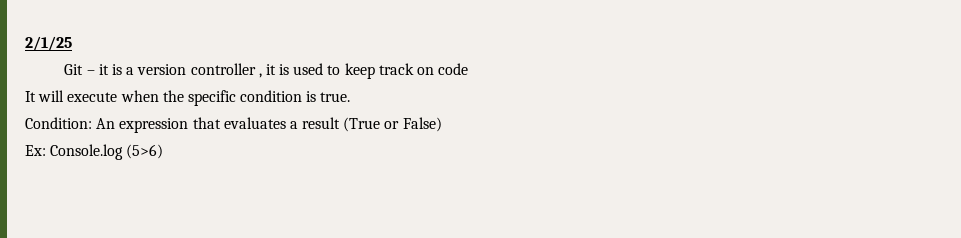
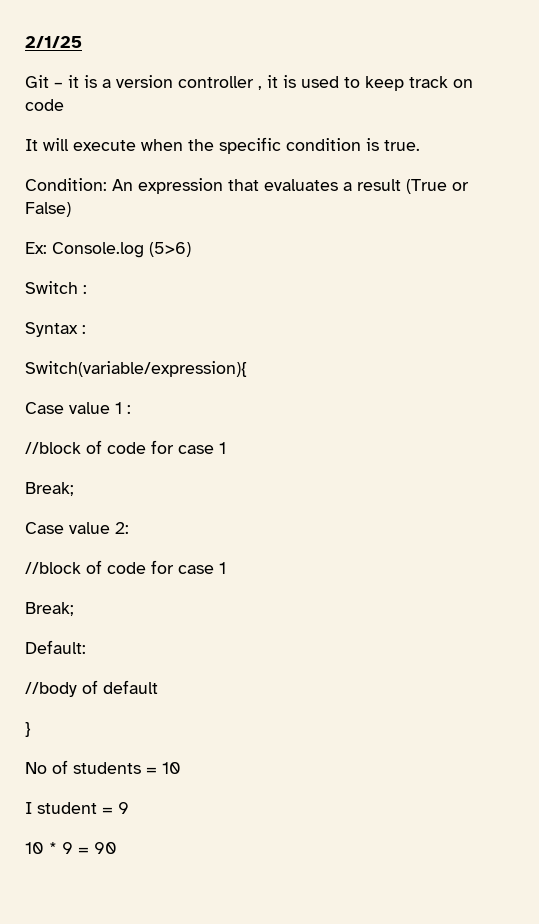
+ Switch :
+ Syntax :
+ Switch(variable/expression){
+ Case value 1 :
+ //block of code for case 1
+ Break;
+ Case value 2:
+ //block of code for case 1
+ Break;
+ Default:
+ //body of default
+ }
+ No of students = 10
+ I student = 9
+ 10 * 9 = 90

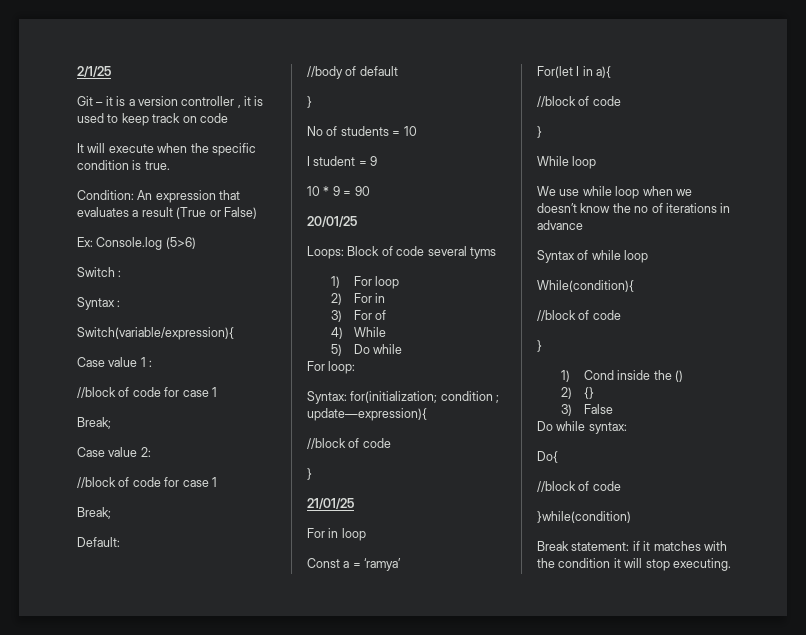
+ 20/01/25
+ Loops: Block of code several tyms
+ 1) For loop
+ 2) For in
+ 3) For of
+ 4) While
+ 5) Do while
+ For loop:
+ Syntax: for(initialization; condition ; update—expression){
+ //block of code
+ }
+ 21/01/25
+ For in loop
+ Const a = ‘ramya’
+ For(let I in a){
+ //block of code
+ }
+ While loop
+ We use while loop when we doesn’t know the no of iterations in advance
+ Syntax of while loop
+ While(condition){
+ //block of code
+ }
+ 1) Cond inside the ()
+ 2) {}
+ 3) False
+ Do while syntax:
+ Do{
+ //block of code
+ }while(condition)
+ Break statement: if it matches with the condition it will stop executing.

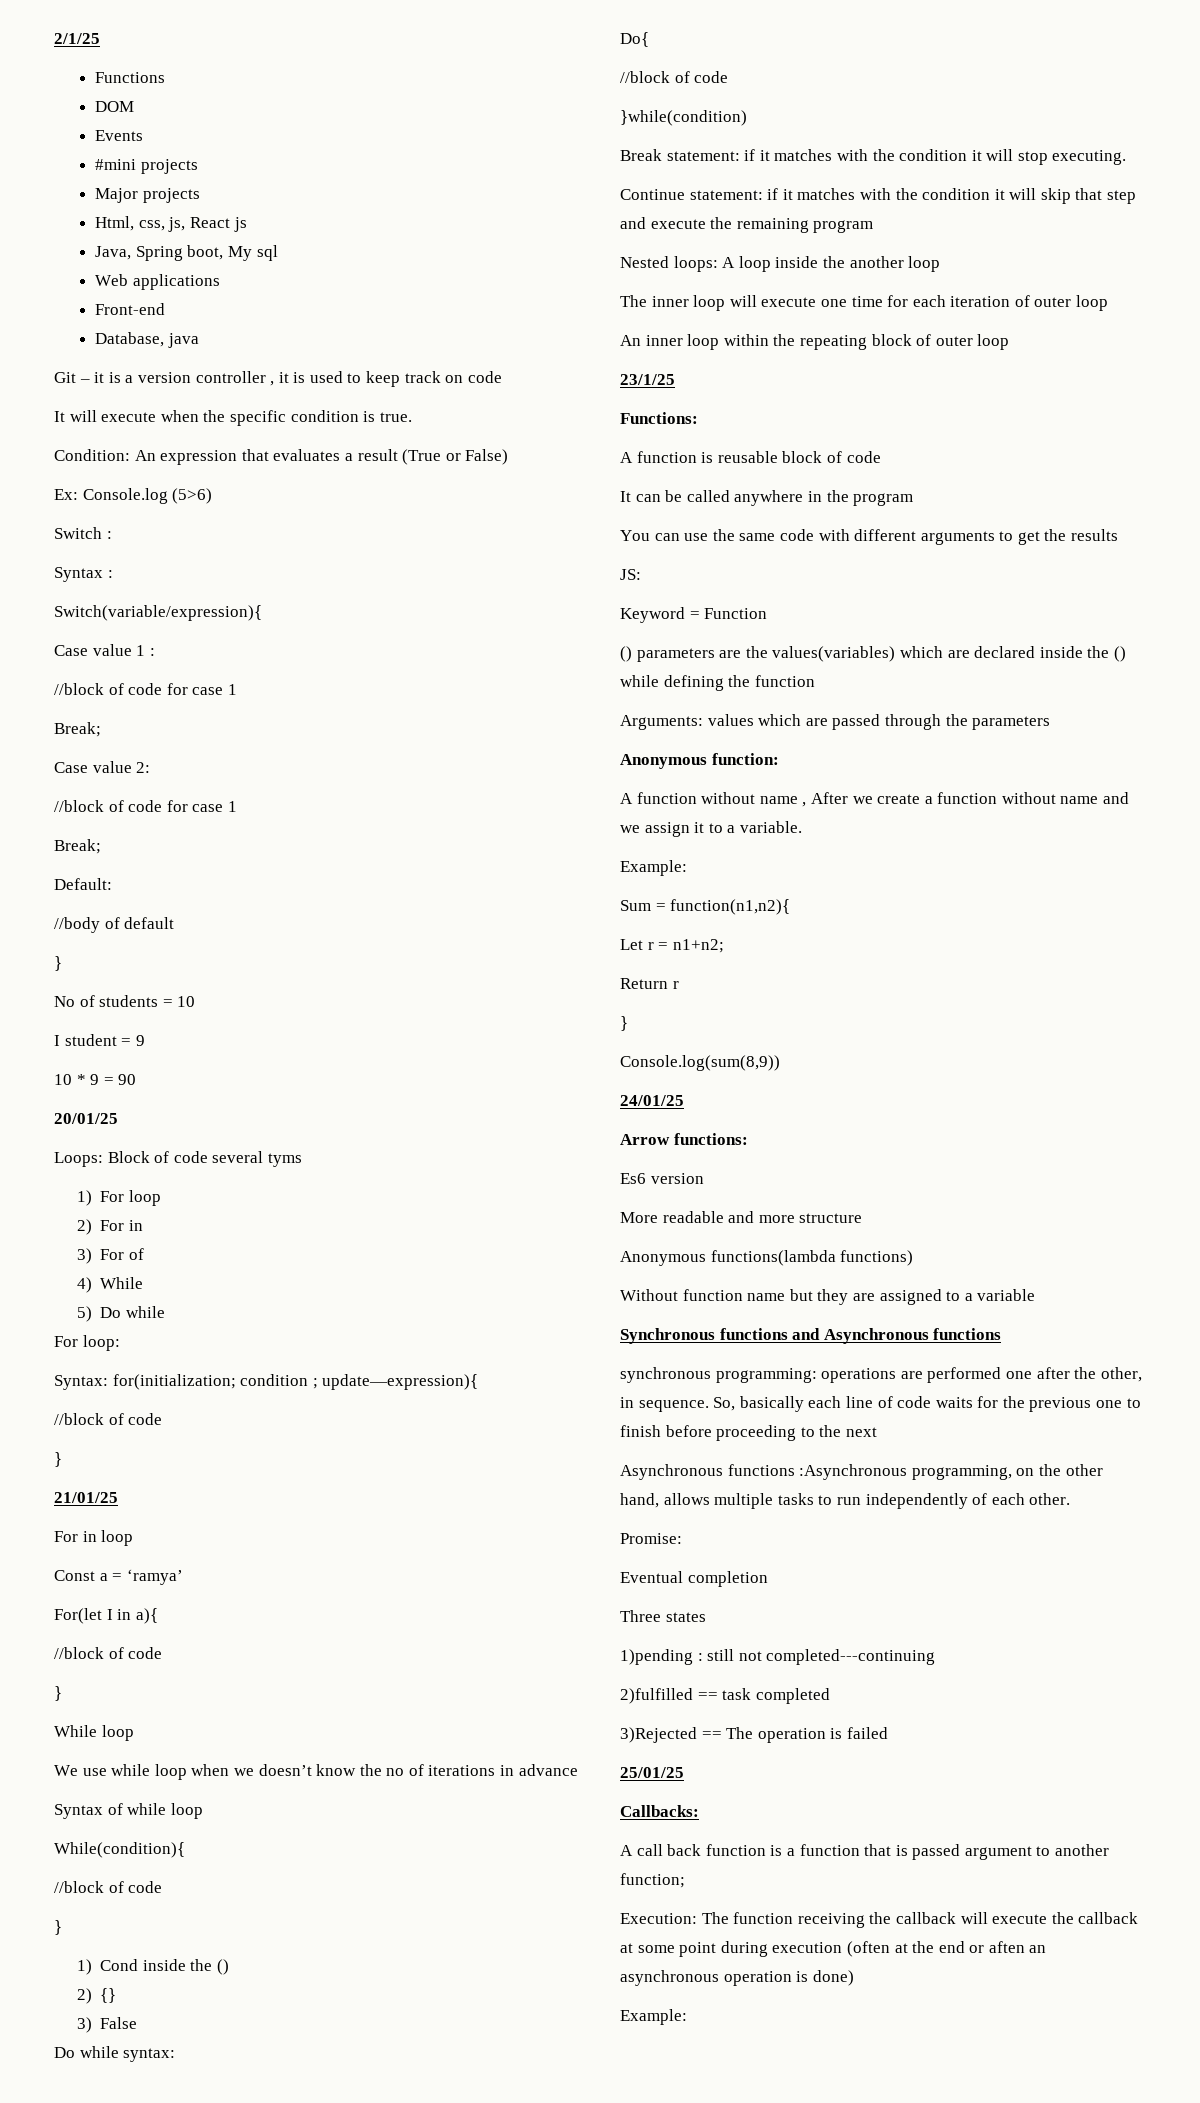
+ Functions
+ DOM
+ Events
+ #mini projects
+ Major projects
+ Html, css, js, React js
+ Java, Spring boot, My sql
+ Web applications
+ Front-end
+ Database, java
+ Continue statement: if it matches with the condition it will skip that step and execute the remaining program
+ Nested loops: A loop inside the another loop
+ The inner loop will execute one time for each iteration of outer loop
+ An inner loop within the repeating block of outer loop
+ 23/1/25
+ Functions:
+ A function is reusable block of code
+ It can be called anywhere in the program
+ You can use the same code with different arguments to get the results
+ JS:
+ Keyword = Function
+ () parameters are the values(variables) which are declared inside the () while defining the function
+ Arguments: values which are passed through the parameters
+ Anonymous function:
+ A function without name , After we create a function without name and we assign it to a variable.
+ Example:
+ Sum = function(n1,n2){
+ Let r = n1+n2;
+ Return r
+ }
+ Console.log(sum(8,9))
+ 24/01/25
+ Arrow functions:
+ Es6 version
+ More readable and more structure
+ Anonymous functions(lambda functions)
+ Without function name but they are assigned to a variable
+ Synchronous functions and Asynchronous functions
+ synchronous programming: operations are performed one after the other, in sequence. So, basically each line of code waits for the previous one to finish before proceeding to the next
+ Asynchronous functions :Asynchronous programming, on the other hand, allows multiple tasks to run independently of each other.
+ Promise:
+ Eventual completion
+ Three states
+ 1)pending : still not completed---continuing
+ 2)fulfilled == task completed
+ 3)Rejected == The operation is failed
+ 25/01/25
+ Callbacks:
+ A call back function is a function that is passed argument to another function;
+ Execution: The function receiving the callback will execute the callback at some point during execution (often at the end or aften an asynchronous operation is done)
+ Example:

